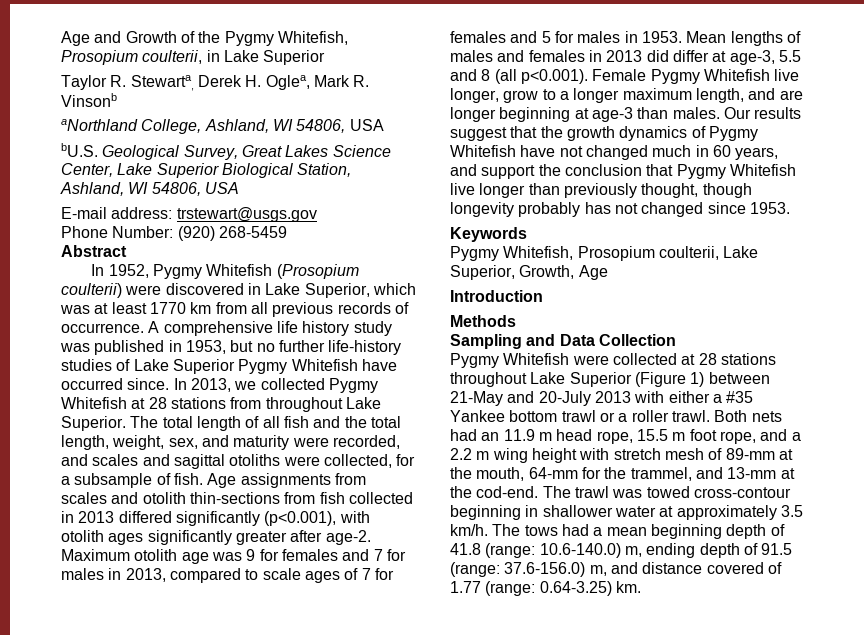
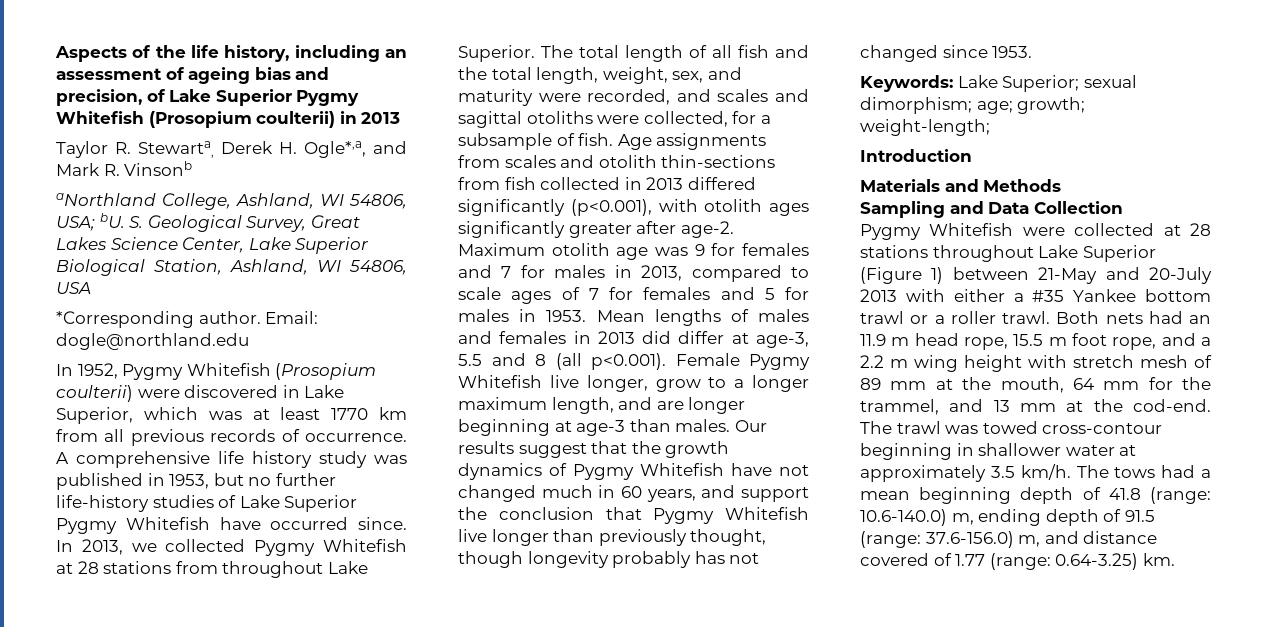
- Age and Growth of the Pygmy Whitefish, Prosopium coulterii, in Lake Superior
+ Aspects of the life history, including an assessment of ageing bias and precision, of Lake Superior Pygmy Whitefish (Prosopium coulterii) in 2013
- Taylor R. Stewarta, Derek H. Oglea, Mark R. Vinsonb
+ Taylor R. Stewarta, Derek H. Ogle*,a, and Mark R. Vinsonb
- aNorthland College, Ashland, WI 54806, USA
- bU.S. Geological Survey, Great Lakes Science Center, Lake Superior Biological Station, Ashland, WI 54806, USA
+ aNorthland College, Ashland, WI 54806, USA; bU. S. Geological Survey, Great Lakes Science Center, Lake Superior Biological Station, Ashland, WI 54806, USA
- E-mail address: trstewart@usgs.gov
- Phone Number: (920) 268-5459
- Abstract
+ *Corresponding author. Email: dogle@northland.edu
- Keywords
- Pygmy Whitefish, Prosopium coulterii, Lake Superior, Growth, Age
+ Keywords: Lake Superior; sexual dimorphism; age; growth; weight-length;
- Methods
+ Materials and Methods
- Both nets had an 11.9 m head rope, 15.5 m foot rope, and a 2.2 m wing height with stretch mesh of 89-mm at the mouth, 64-mm for the trammel, and 13-mm at the cod-end.
+ Both nets had an 11.9 m head rope, 15.5 m foot rope, and a 2.2 m wing height with stretch mesh of 89 mm at the mouth, 64 mm for the trammel, and 13 mm at the cod-end.

